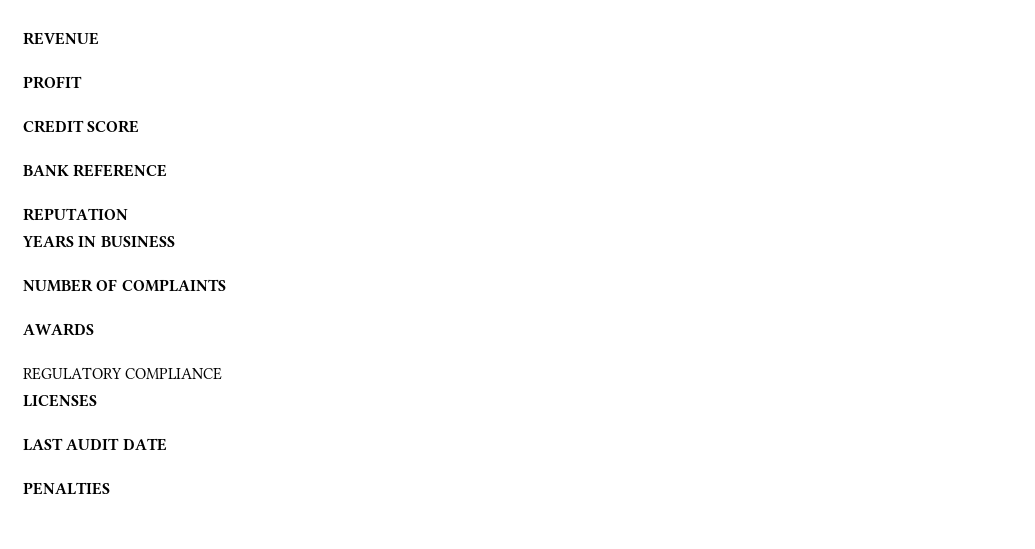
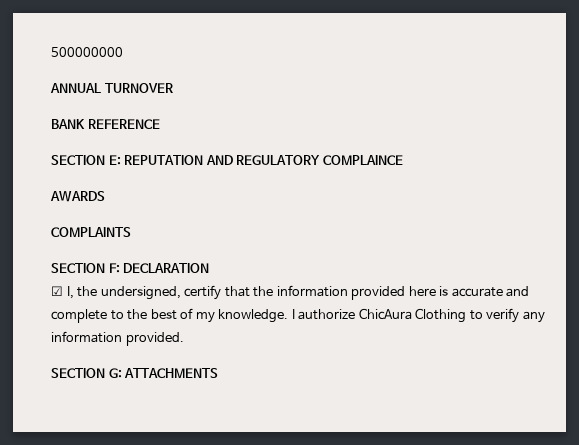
- REVENUE
- PROFIT
- CREDIT SCORE
+ 500000000
+ ANNUAL TURNOVER
- REPUTATION
- YEARS IN BUSINESS
- NUMBER OF COMPLAINTS
+ SECTION E: REPUTATION AND REGULATORY COMPLAINCE
  AWARDS
- REGULATORY COMPLIANCE
- LICENSES
- LAST AUDIT DATE
- PENALTIES
+ COMPLAINTS
+ SECTION F: DECLARATION
+ ☑ I, the undersigned, certify that the information provided here is accurate and complete to the best of my knowledge. I authorize ChicAura Clothing to verify any information provided.
+ SECTION G: ATTACHMENTS

